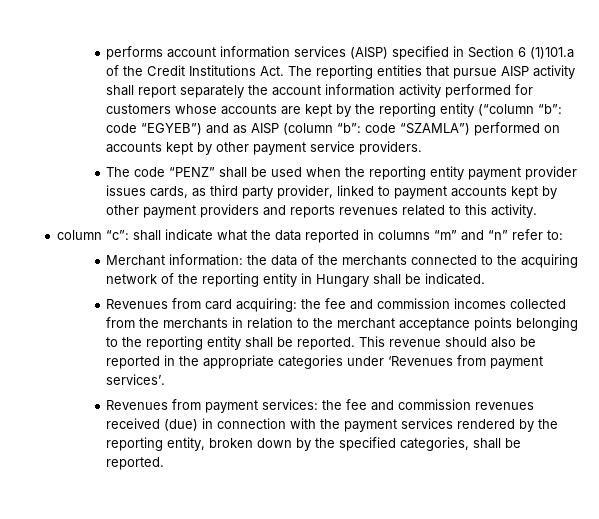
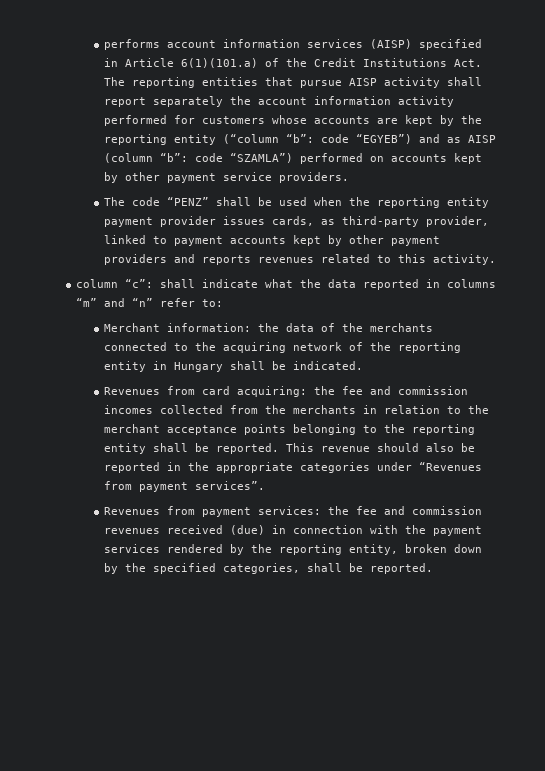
- performs account information services (AISP) specified in Section 6 (1)101.a of the Credit Institutions Act. The reporting entities that pursue AISP activity shall report separately the account information activity performed for customers whose accounts are kept by the reporting entity (“column “b”: code “EGYEB”) and as AISP (column “b”: code “SZAMLA”) performed on accounts kept by other payment service providers.
+ performs account information services (AISP) specified in Article 6(1)(101.a) of the Credit Institutions Act. The reporting entities that pursue AISP activity shall report separately the account information activity performed for customers whose accounts are kept by the reporting entity (“column “b”: code “EGYEB”) and as AISP (column “b”: code “SZAMLA”) performed on accounts kept by other payment service providers.
- The code “PENZ” shall be used when the reporting entity payment provider issues cards, as third party provider, linked to payment accounts kept by other payment providers and reports revenues related to this activity.
+ The code “PENZ” shall be used when the reporting entity payment provider issues cards, as third-party provider, linked to payment accounts kept by other payment providers and reports revenues related to this activity.
- This revenue should also be reported in the appropriate categories under ‘Revenues from payment services’.
+ This revenue should also be reported in the appropriate categories under “Revenues from payment services”.

